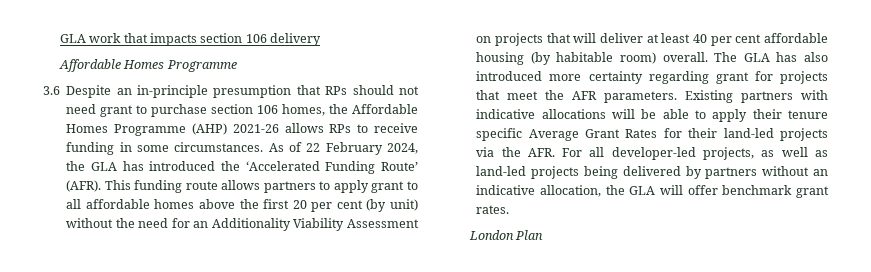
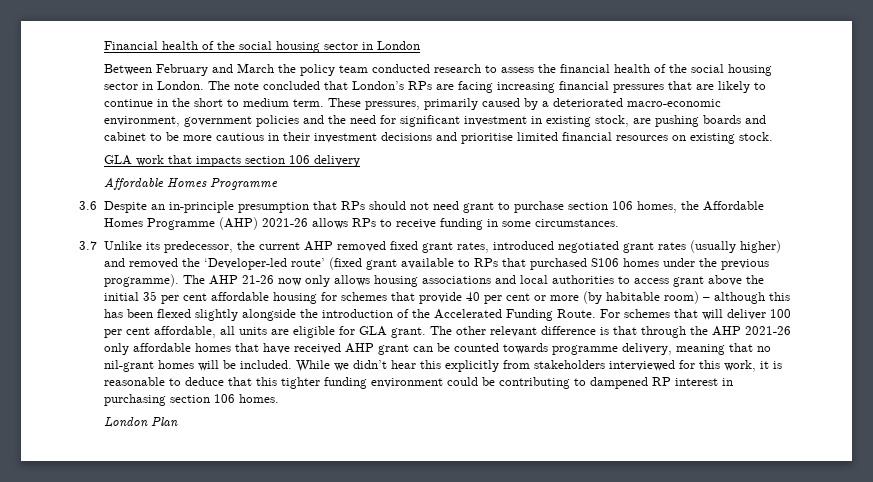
+ Financial health of the social housing sector in London
+ Between February and March the policy team conducted research to assess the financial health of the social housing sector in London. The note concluded that London’s RPs are facing increasing financial pressures that are likely to continue in the short to medium term. These pressures, primarily caused by a deteriorated macro-economic environment, government policies and the need for significant investment in existing stock, are pushing boards and cabinet to be more cautious in their investment decisions and prioritise limited financial resources on existing stock.
- 3.6 Despite an in-principle presumption that RPs should not need grant to purchase section 106 homes, the Affordable Homes Programme (AHP) 2021-26 allows RPs to receive funding in some circumstances. As of 22 February 2024, the GLA has introduced the ‘Accelerated Funding Route’ (AFR). This funding route allows partners to apply grant to all affordable homes above the first 20 per cent (by unit) without the need for an Additionality Viability Assessment on projects that will deliver at least 40 per cent affordable housing (by habitable room) overall. The GLA has also introduced more certainty regarding grant for projects that meet the AFR parameters. Existing partners with indicative allocations will be able to apply their tenure specific Average Grant Rates for their land-led projects via the AFR. For all developer-led projects, as well as land-led projects being delivered by partners without an indicative allocation, the GLA will offer benchmark grant rates.
+ 3.6 Despite an in-principle presumption that RPs should not need grant to purchase section 106 homes, the Affordable Homes Programme (AHP) 2021-26 allows RPs to receive funding in some circumstances.
+ 3.7 Unlike its predecessor, the current AHP removed fixed grant rates, introduced negotiated grant rates (usually higher) and removed the ‘Developer-led route’ (fixed grant available to RPs that purchased S106 homes under the previous programme). The AHP 21-26 now only allows housing associations and local authorities to access grant above the initial 35 per cent affordable housing for schemes that provide 40 per cent or more (by habitable room) – although this has been flexed slightly alongside the introduction of the Accelerated Funding Route. For schemes that will deliver 100 per cent affordable, all units are eligible for GLA grant. The other relevant difference is that through the AHP 2021-26 only affordable homes that have received AHP grant can be counted towards programme delivery, meaning that no nil-grant homes will be included. While we didn’t hear this explicitly from stakeholders interviewed for this work, it is reasonable to deduce that this tighter funding environment could be contributing to dampened RP interest in purchasing section 106 homes.

